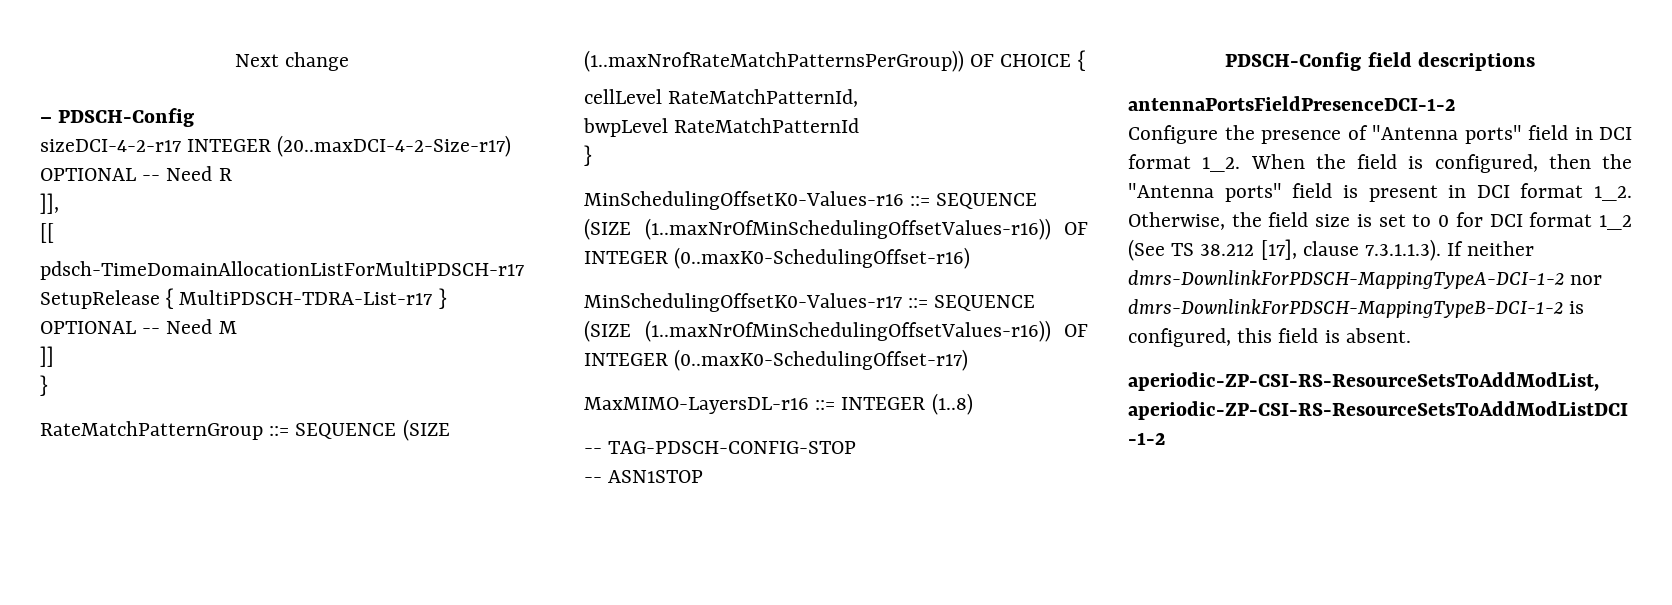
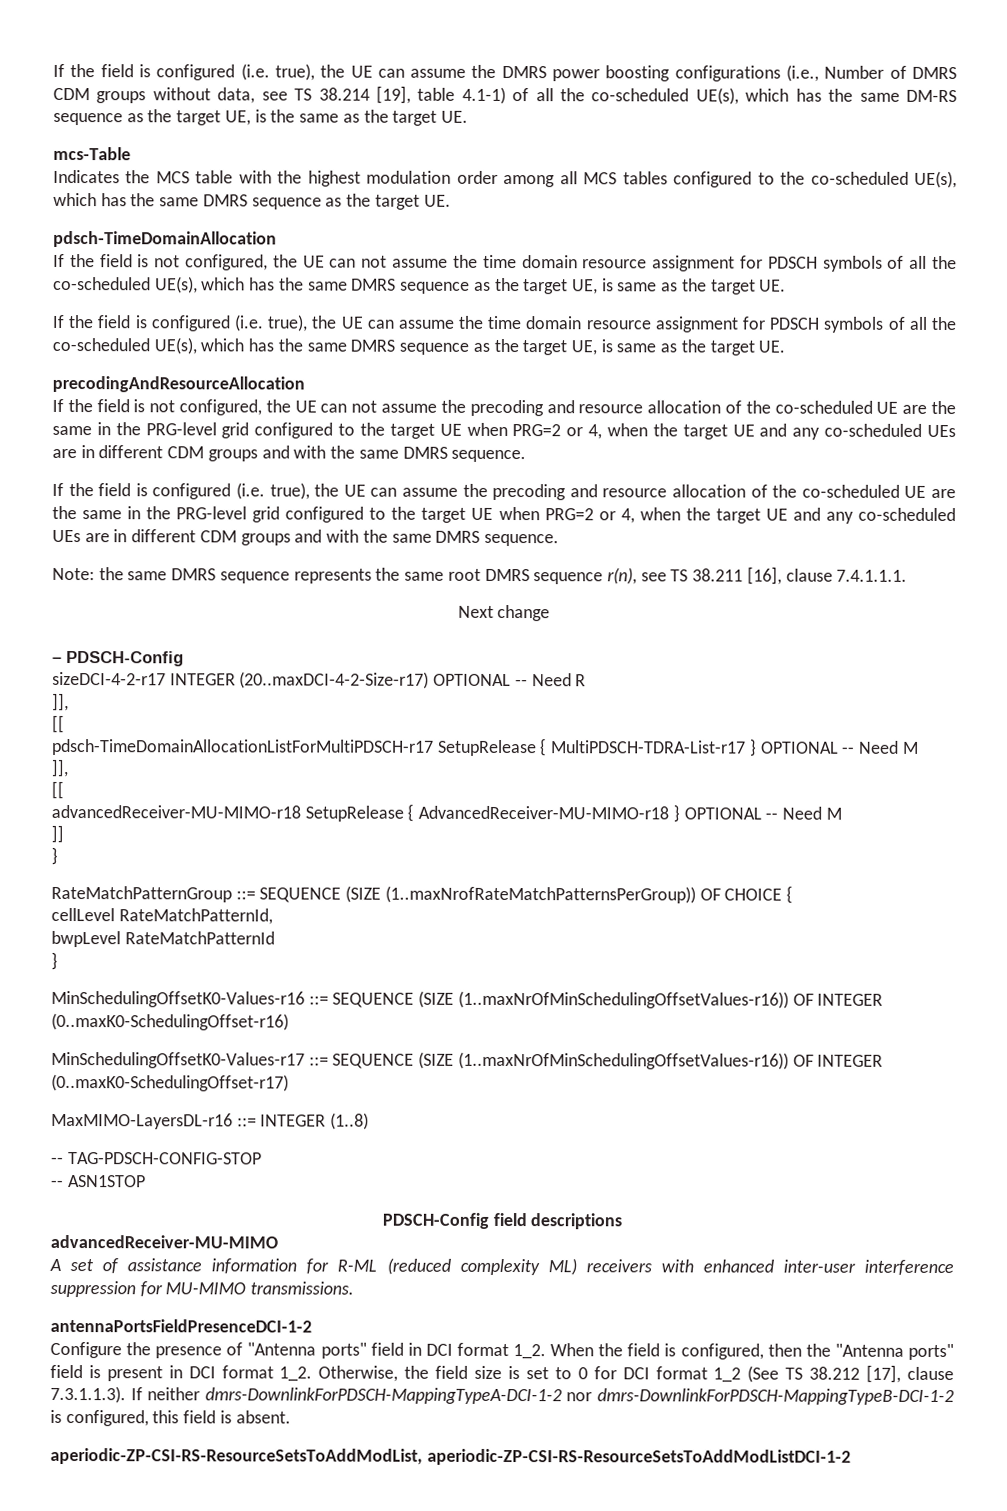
+ If the field is configured (i.e. true), the UE can assume the DMRS power boosting configurations (i.e., Number of DMRS CDM groups without data, see TS 38.214 [19], table 4.1-1) of all the co-scheduled UE(s), which has the same DM-RS sequence as the target UE, is the same as the target UE.
+ mcs-Table
+ Indicates the MCS table with the highest modulation order among all MCS tables configured to the co-scheduled UE(s), which has the same DMRS sequence as the target UE.
+ pdsch-TimeDomainAllocation
+ If the field is not configured, the UE can not assume the time domain resource assignment for PDSCH symbols of all the co-scheduled UE(s), which has the same DMRS sequence as the target UE, is same as the target UE.
+ If the field is configured (i.e. true), the UE can assume the time domain resource assignment for PDSCH symbols of all the co-scheduled UE(s), which has the same DMRS sequence as the target UE, is same as the target UE.
+ precodingAndResourceAllocation
+ If the field is not configured, the UE can not assume the precoding and resource allocation of the co-scheduled UE are the same in the PRG-level grid configured to the target UE when PRG=2 or 4, when the target UE and any co-scheduled UEs are in different CDM groups and with the same DMRS sequence.
+ If the field is configured (i.e. true), the UE can assume the precoding and resource allocation of the co-scheduled UE are the same in the PRG-level grid configured to the target UE when PRG=2 or 4, when the target UE and any co-scheduled UEs are in different CDM groups and with the same DMRS sequence.
+ Note: the same DMRS sequence represents the same root DMRS sequence r(n), see TS 38.211 [16], clause 7.4.1.1.1.
  pdsch-TimeDomainAllocationListForMultiPDSCH-r17 SetupRelease { MultiPDSCH-TDRA-List-r17 } OPTIONAL -- Need M
+ ]],
+ [[
+ advancedReceiver-MU-MIMO-r18 SetupRelease { AdvancedReceiver-MU-MIMO-r18 } OPTIONAL -- Need M
+ advancedReceiver-MU-MIMO
+ A set of assistance information for R-ML (reduced complexity ML) receivers with enhanced inter-user interference suppression for MU-MIMO transmissions.

